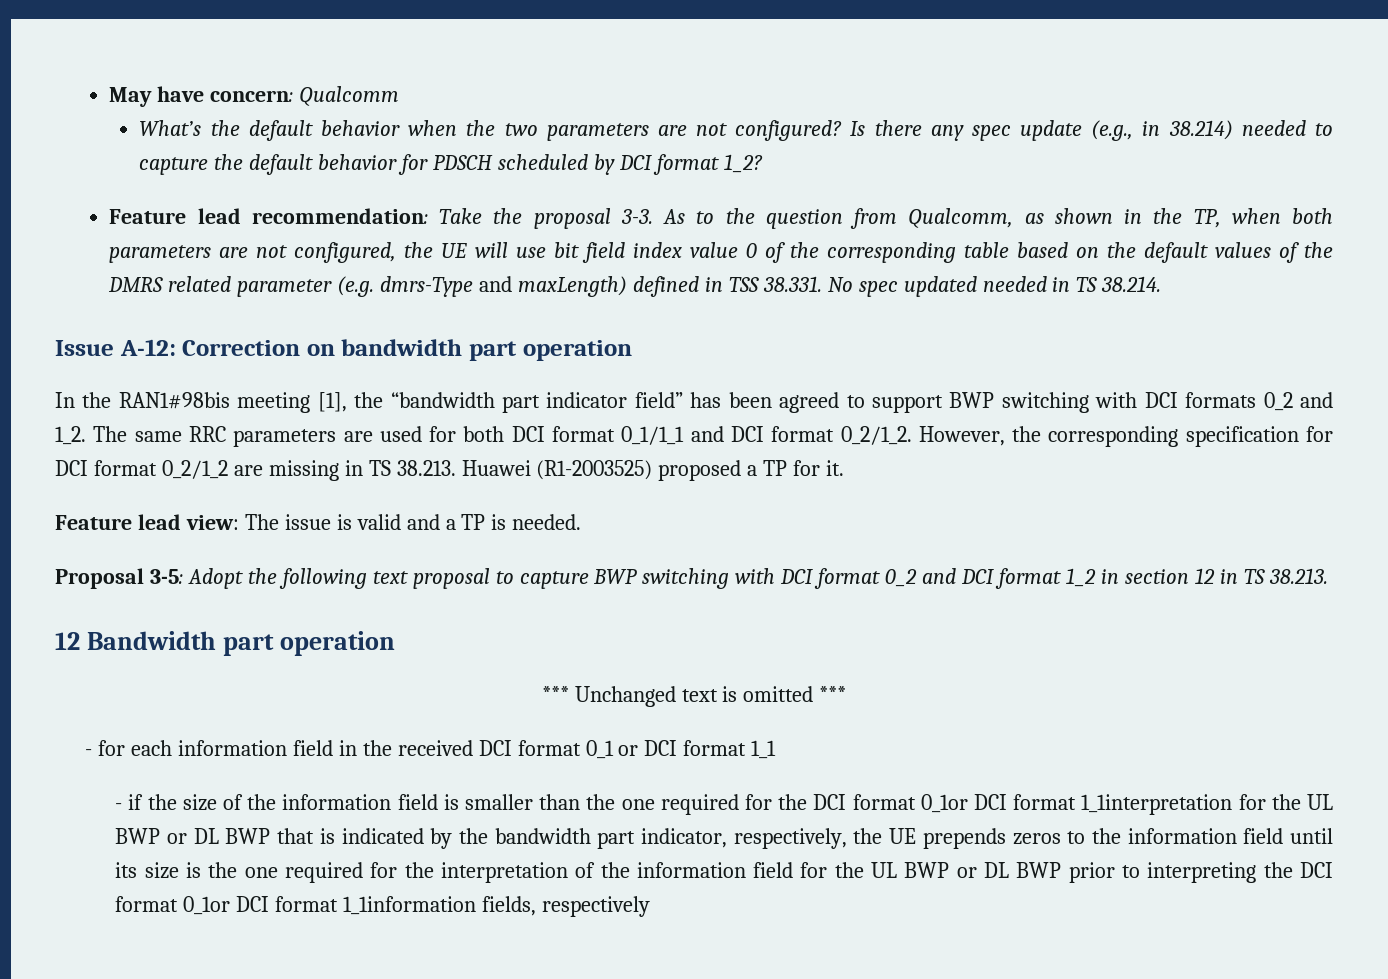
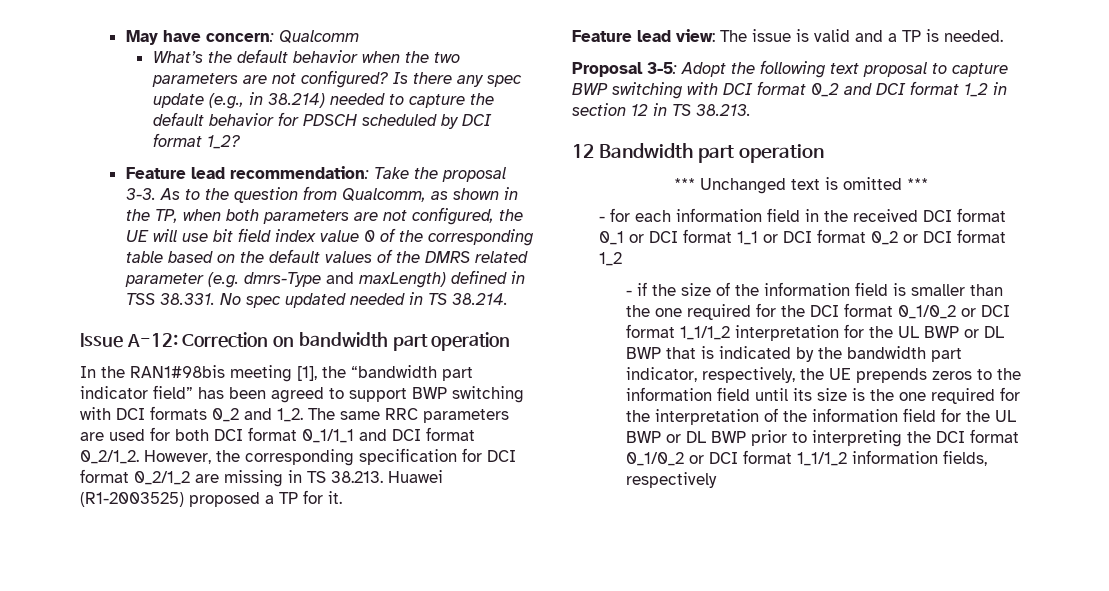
- - for each information field in the received DCI format 0_1 or DCI format 1_1
+ - for each information field in the received DCI format 0_1 or DCI format 1_1 or DCI format 0_2 or DCI format 1_2
- - if the size of the information field is smaller than the one required for the DCI format 0_1or DCI format 1_1interpretation for the UL BWP or DL BWP that is indicated by the bandwidth part indicator, respectively, the UE prepends zeros to the information field until its size is the one required for the interpretation of the information field for the UL BWP or DL BWP prior to interpreting the DCI format 0_1or DCI format 1_1information fields, respectively
+ - if the size of the information field is smaller than the one required for the DCI format 0_1/0_2 or DCI format 1_1/1_2 interpretation for the UL BWP or DL BWP that is indicated by the bandwidth part indicator, respectively, the UE prepends zeros to the information field until its size is the one required for the interpretation of the information field for the UL BWP or DL BWP prior to interpreting the DCI format 0_1/0_2 or DCI format 1_1/1_2 information fields, respectively

